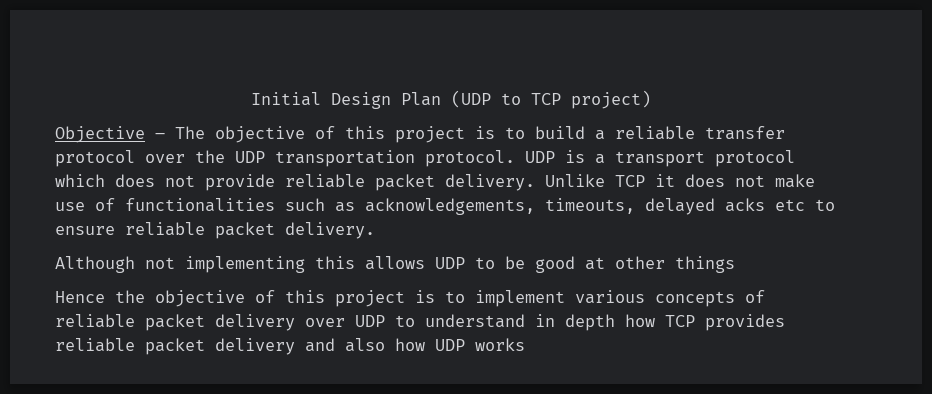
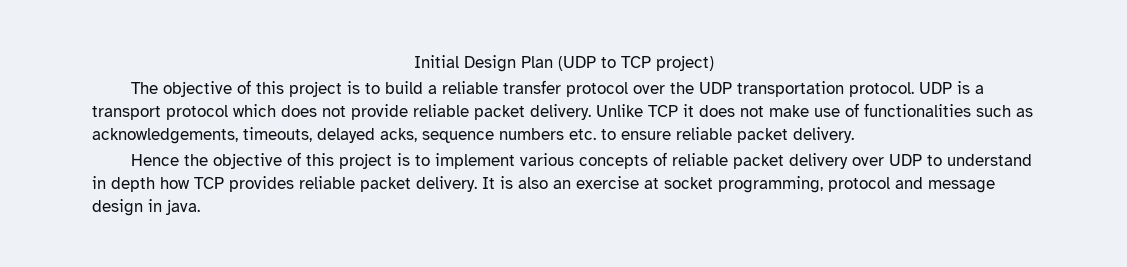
- Objective – The objective of this project is to build a reliable transfer protocol over the UDP transportation protocol.
+ The objective of this project is to build a reliable transfer protocol over the UDP transportation protocol.
- Unlike TCP it does not make use of functionalities such as acknowledgements, timeouts, delayed acks etc to ensure reliable packet delivery.
+ Unlike TCP it does not make use of functionalities such as acknowledgements, timeouts, delayed acks, sequence numbers etc. to ensure reliable packet delivery.
- Although not implementing this allows UDP to be good at other things
- Hence the objective of this project is to implement various concepts of reliable packet delivery over UDP to understand in depth how TCP provides reliable packet delivery and also how UDP works
+ Hence the objective of this project is to implement various concepts of reliable packet delivery over UDP to understand in depth how TCP provides reliable packet delivery. It is also an exercise at socket programming, protocol and message design in java.

